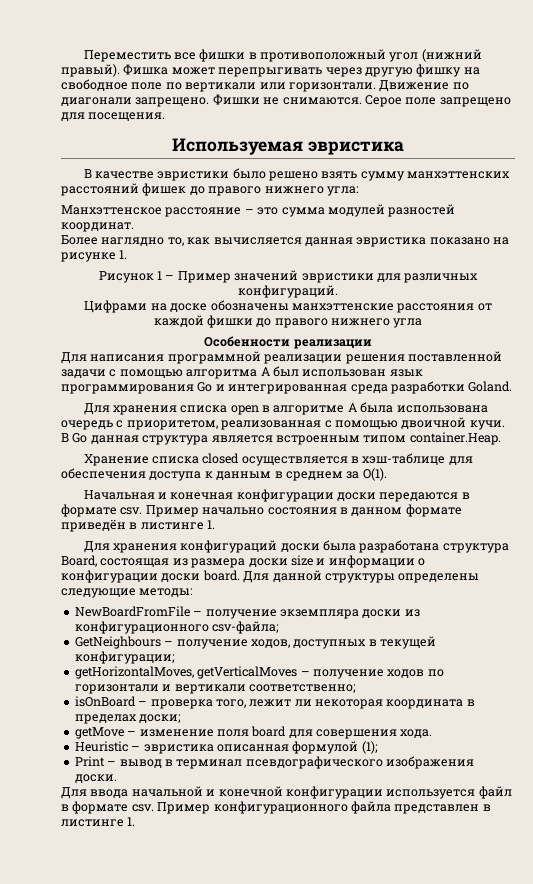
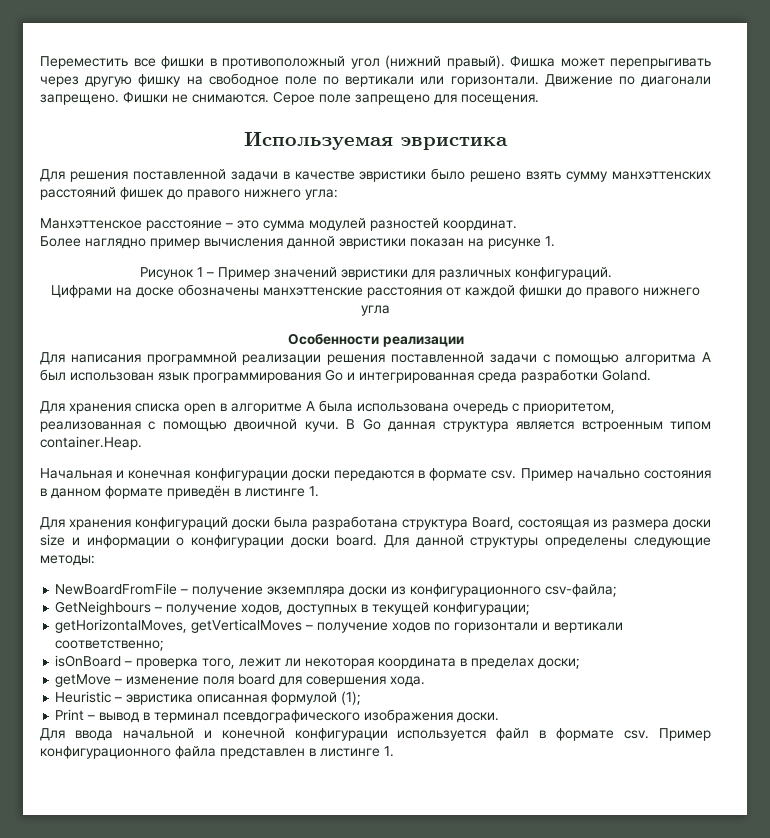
- В качестве эвристики было решено взять сумму манхэттенских расстояний фишек до правого нижнего угла:
+ Для решения поставленной задачи в качестве эвристики было решено взять сумму манхэттенских расстояний фишек до правого нижнего угла:
- Более наглядно то, как вычисляется данная эвристика показано на рисунке 1.
+ Более наглядно пример вычисления данной эвристики показан на рисунке 1.
- Хранение списка closed осуществляется в хэш-таблице для обеспечения доступа к данным в среднем за O(1).

